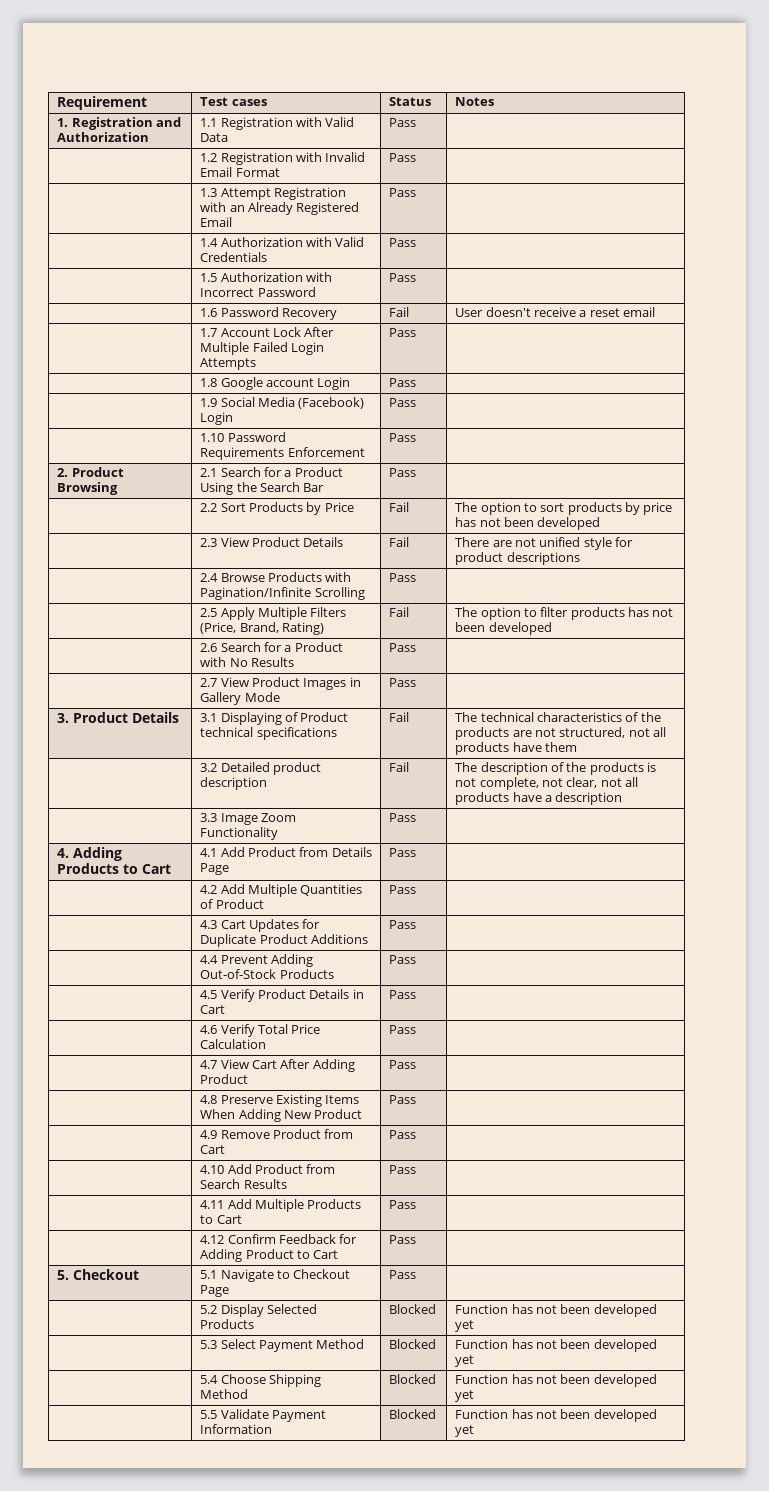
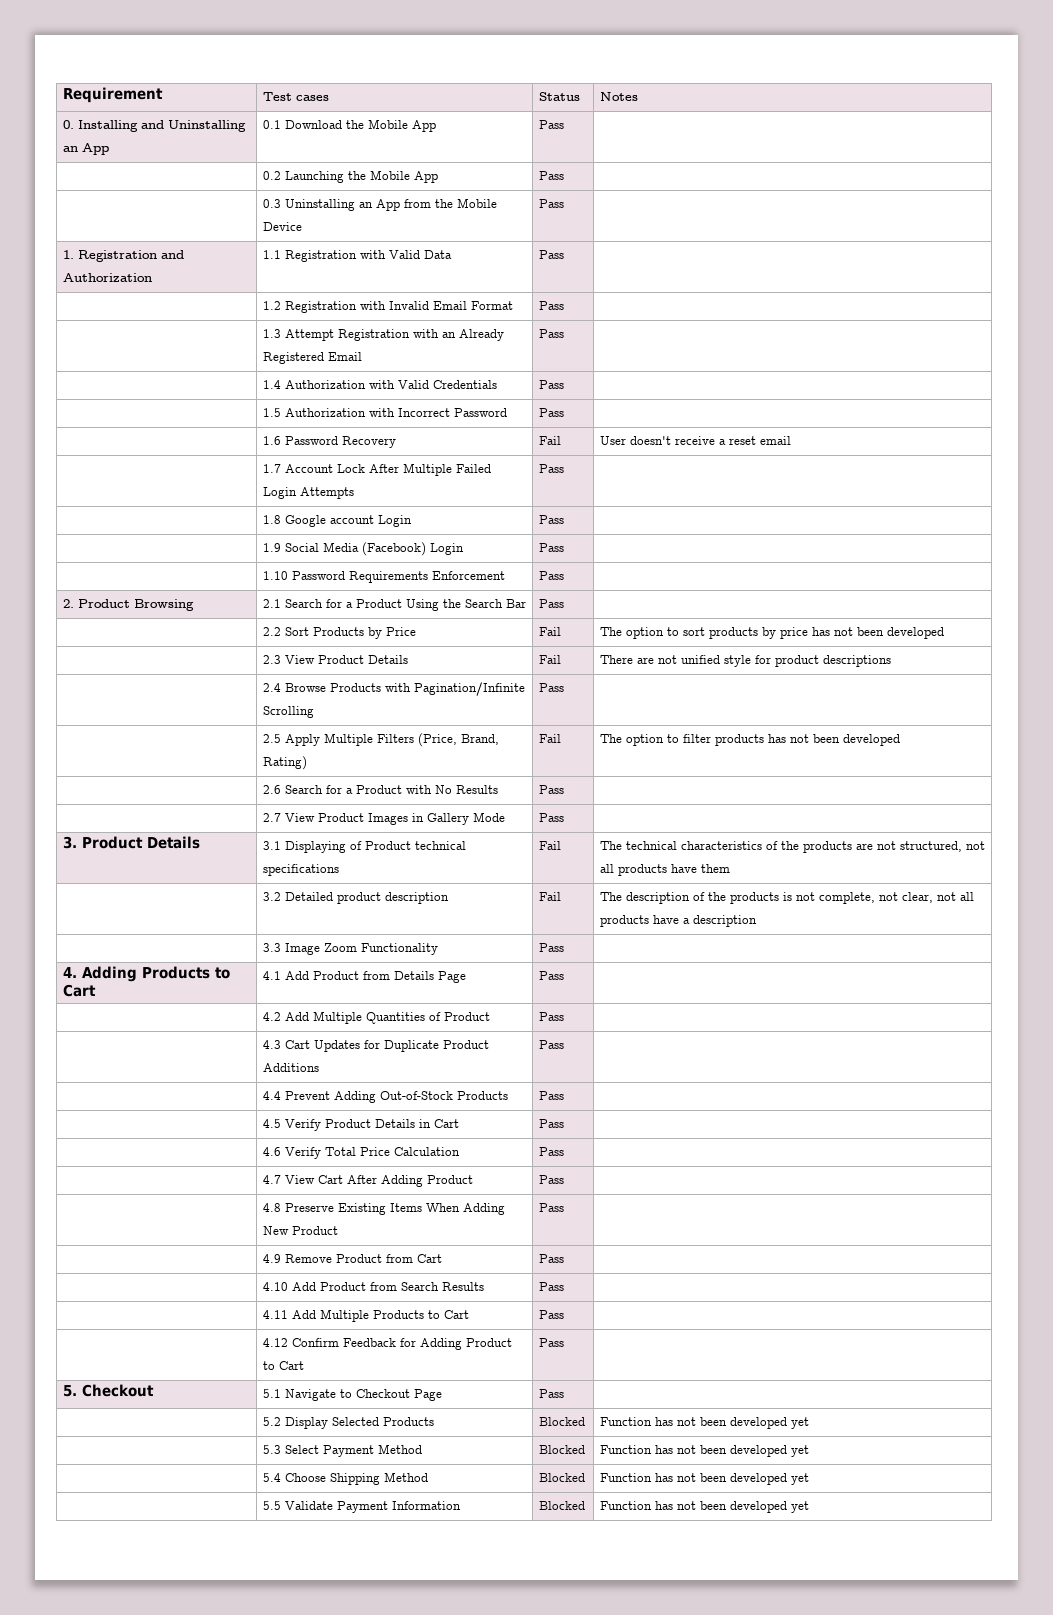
+ 0. Installing and Uninstalling an App | 0.1 Download the Mobile App | Pass |
+ | 0.2 Launching the Mobile App | Pass |
+ | 0.3 Uninstalling an App from the Mobile Device | Pass |

